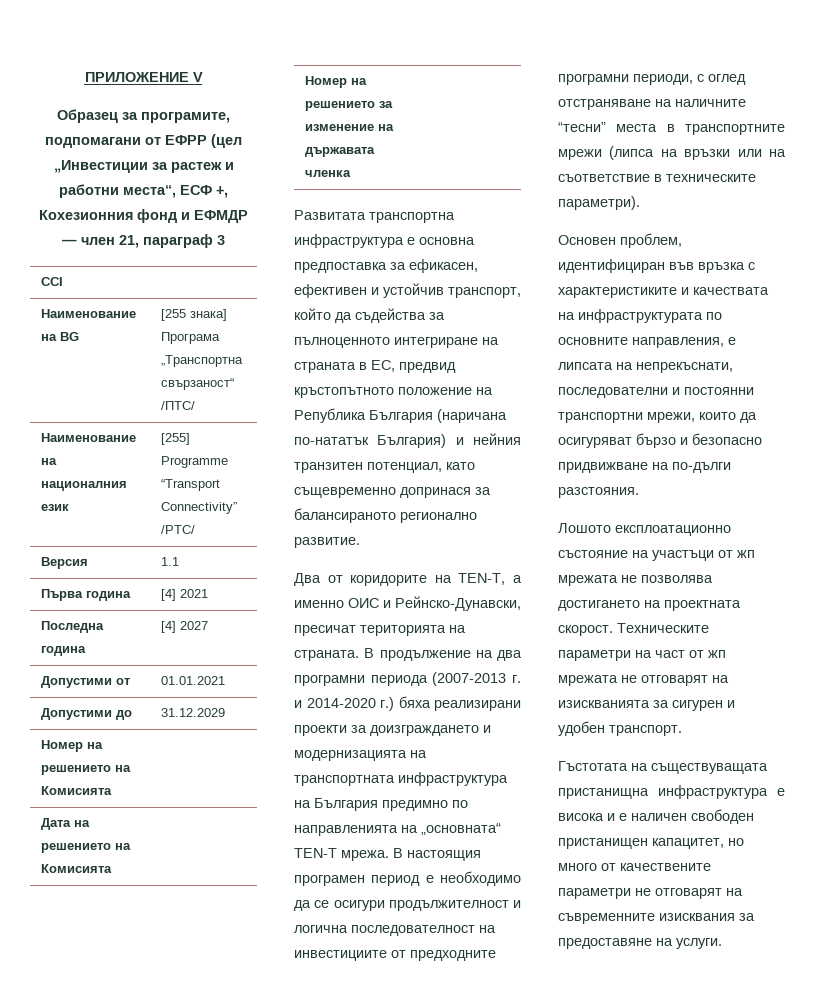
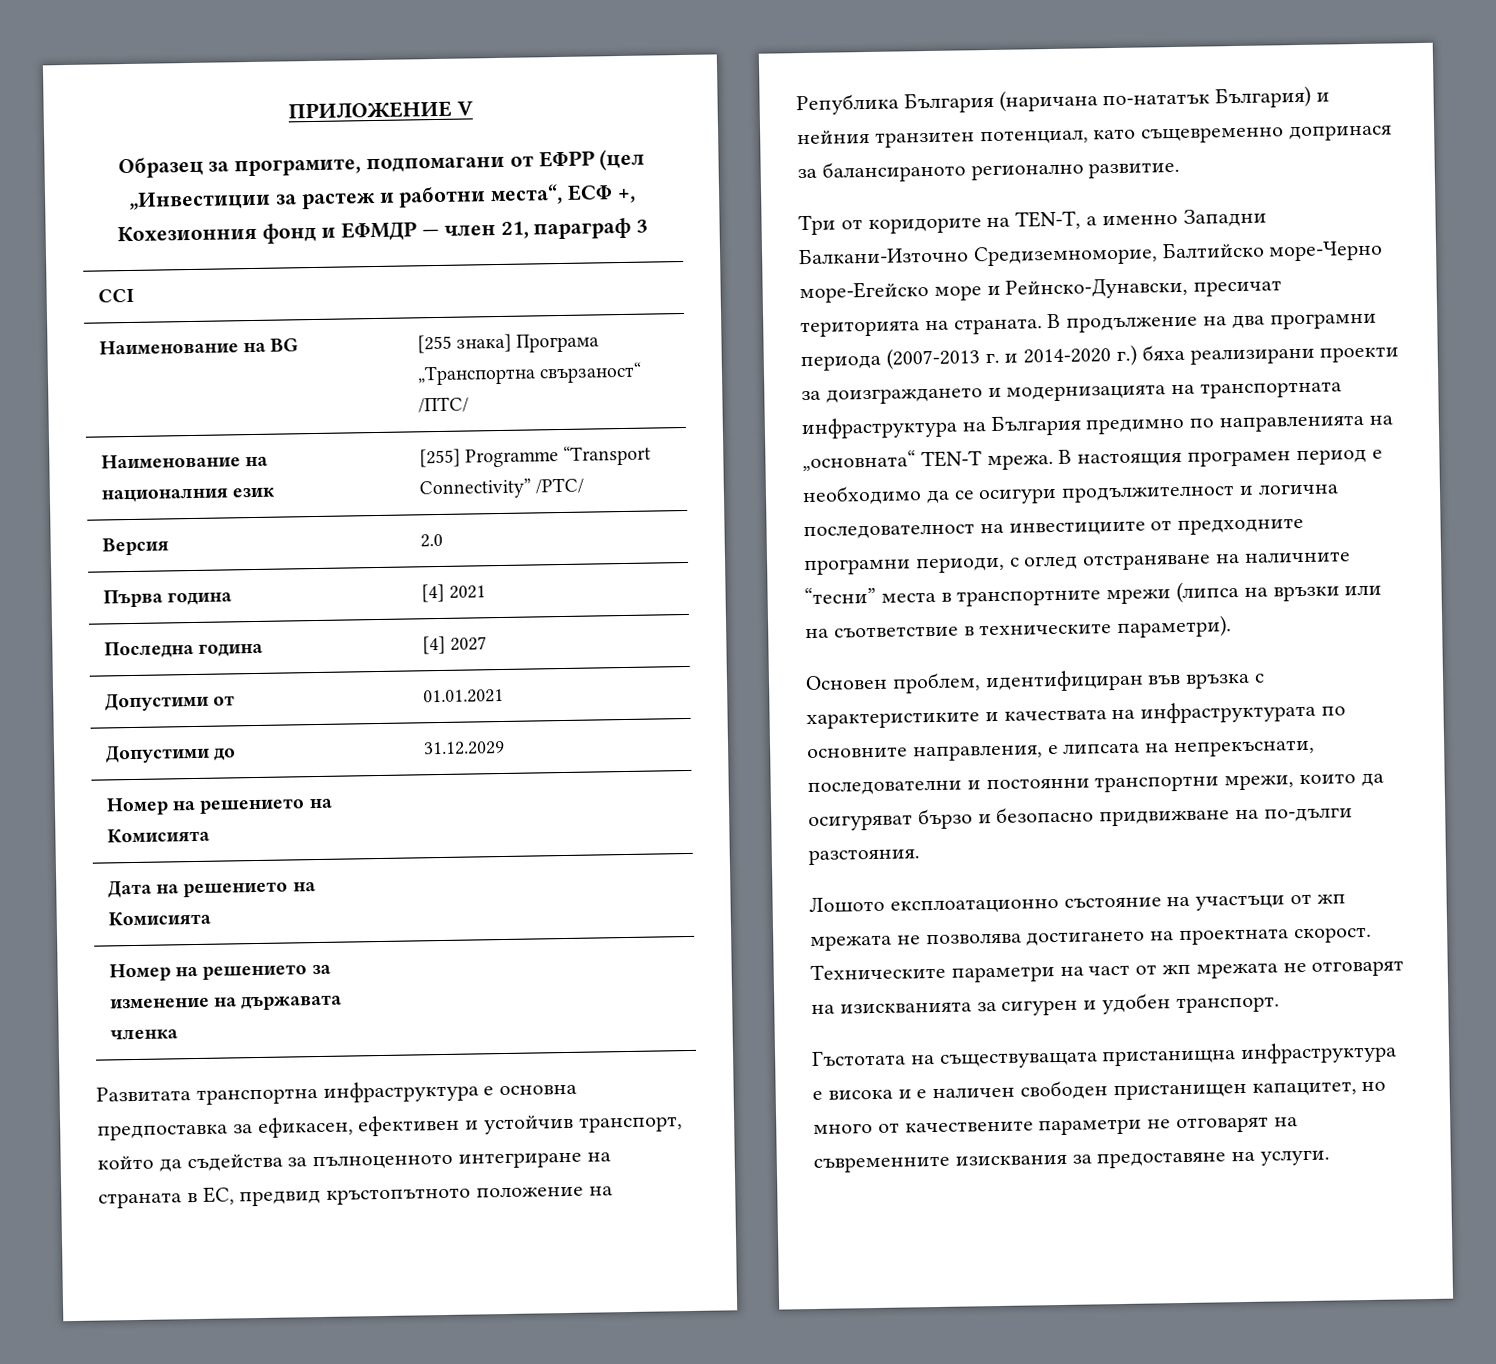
- Версия | 1.1
+ Версия | 2.0
- Два от коридорите на TEN-T, а именно ОИС и Рейнско-Дунавски, пресичат територията на страната.
+ Три от коридорите на TEN-T, а именно Западни Балкани-Източно Средиземноморие, Балтийско море-Черно море-Егейско море и Рейнско-Дунавски, пресичат територията на страната.

